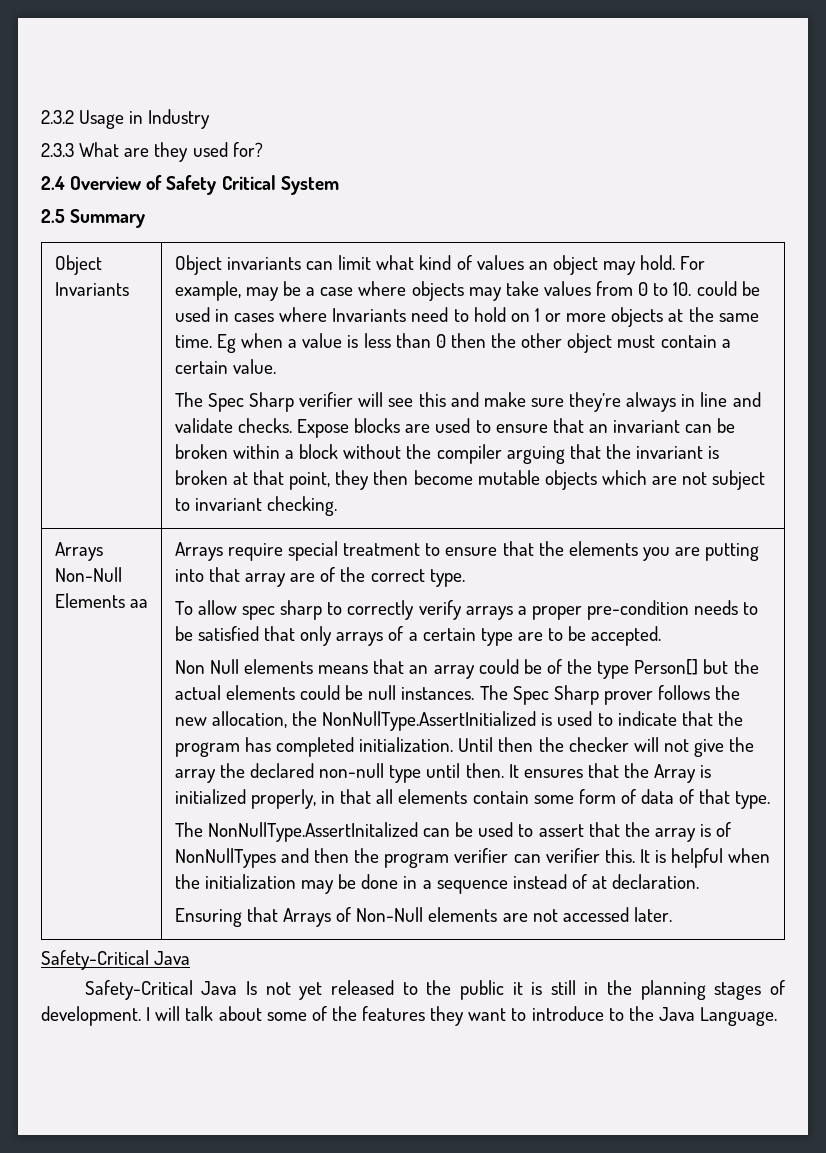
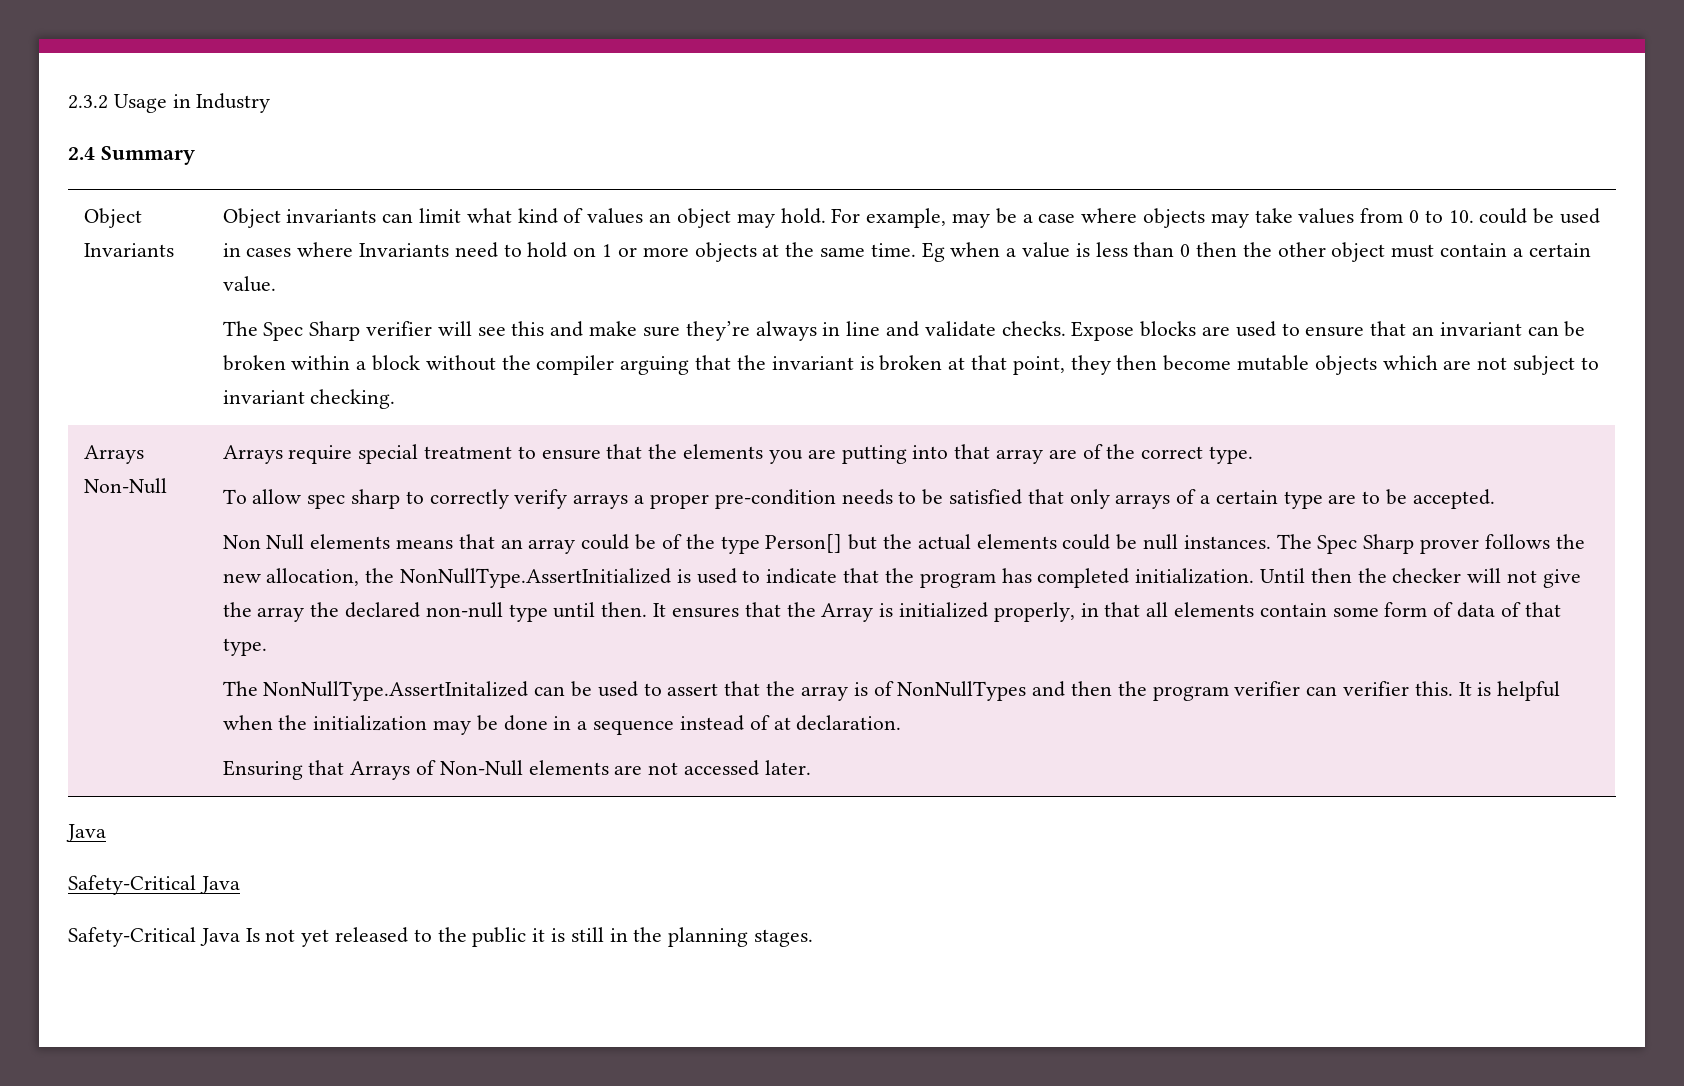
- 2.3.3 What are they used for?
- 2.4 Overview of Safety Critical System
- 2.5 Summary
+ 2.4 Summary
- Arrays Non-Null Elements aa
+ Arrays Non-Null
  Ensuring that Arrays of Non-Null elements are not accessed later.
+ Java
- Safety-Critical Java Is not yet released to the public it is still in the planning stages of development. I will talk about some of the features they want to introduce to the Java Language.
+ Safety-Critical Java Is not yet released to the public it is still in the planning stages.

